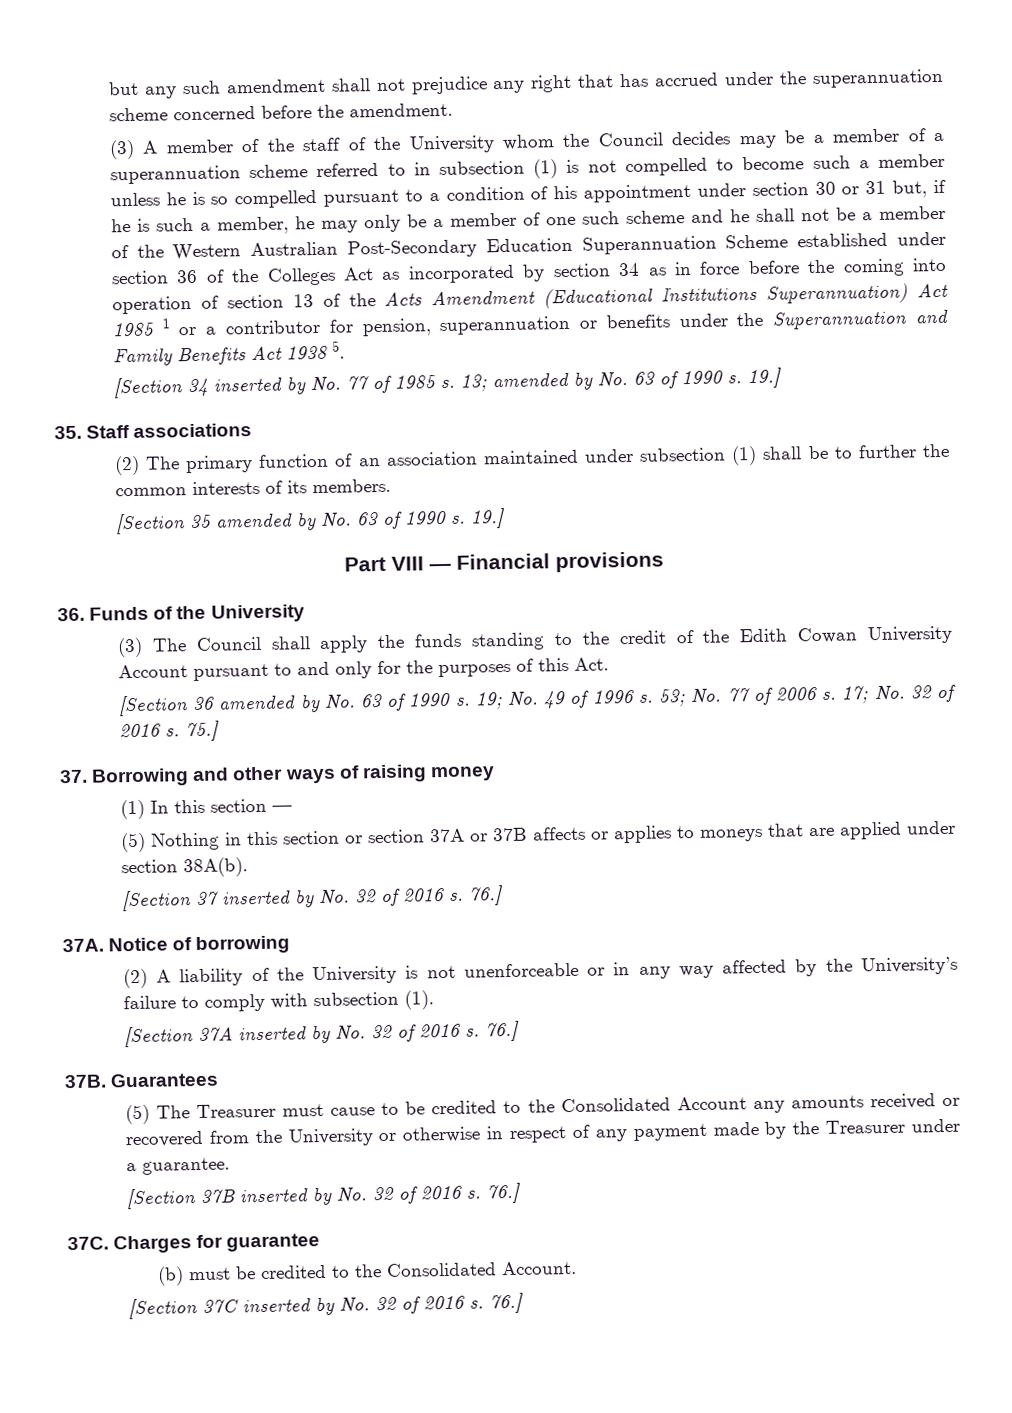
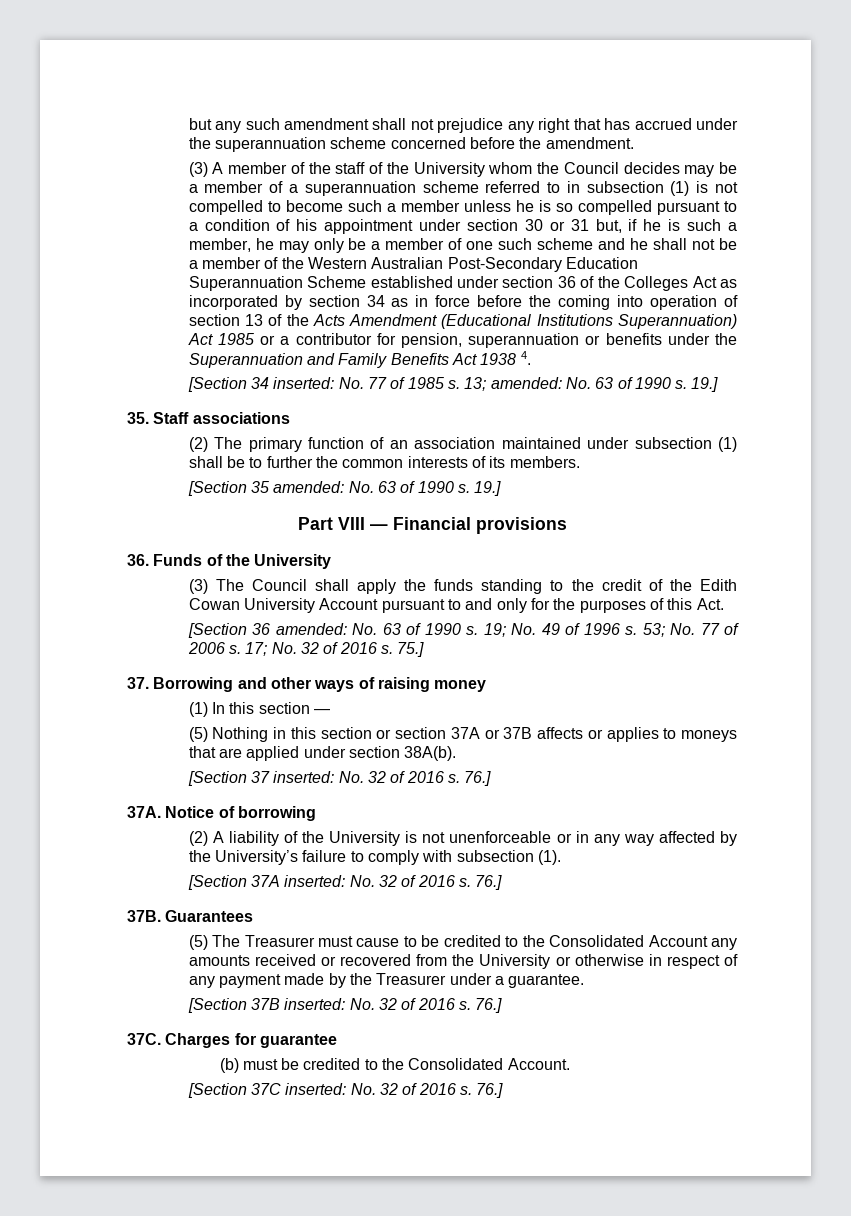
- (3) A member of the staff of the University whom the Council decides may be a member of a superannuation scheme referred to in subsection (1) is not compelled to become such a member unless he is so compelled pursuant to a condition of his appointment under section 30 or 31 but, if he is such a member, he may only be a member of one such scheme and he shall not be a member of the Western Australian Post-Secondary Education Superannuation Scheme established under section 36 of the Colleges Act as incorporated by section 34 as in force before the coming into operation of section 13 of the Acts Amendment (Educational Institutions Superannuation) Act 1985 1 or a contributor for pension, superannuation or benefits under the Superannuation and Family Benefits Act 1938 5.
+ (3) A member of the staff of the University whom the Council decides may be a member of a superannuation scheme referred to in subsection (1) is not compelled to become such a member unless he is so compelled pursuant to a condition of his appointment under section 30 or 31 but, if he is such a member, he may only be a member of one such scheme and he shall not be a member of the Western Australian Post-Secondary Education Superannuation Scheme established under section 36 of the Colleges Act as incorporated by section 34 as in force before the coming into operation of section 13 of the Acts Amendment (Educational Institutions Superannuation) Act 1985 or a contributor for pension, superannuation or benefits under the Superannuation and Family Benefits Act 1938 4.
- [Section 34 inserted by No. 77 of 1985 s.
+ [Section 34 inserted: No. 77 of 1985 s.
- 13; amended by No. 63 of 1990 s.
+ 13; amended: No. 63 of 1990 s.
- [Section 35 amended by No. 63 of 1990 s.
+ [Section 35 amended: No. 63 of 1990 s.
- [Section 36 amended by No. 63 of 1990 s.
+ [Section 36 amended: No. 63 of 1990 s.
- [Section 37 inserted by No. 32 of 2016 s.
+ [Section 37 inserted: No. 32 of 2016 s.
- [Section 37A inserted by No. 32 of 2016 s.
+ [Section 37A inserted: No. 32 of 2016 s.
- [Section 37B inserted by No. 32 of 2016 s.
+ [Section 37B inserted: No. 32 of 2016 s.
- [Section 37C inserted by No. 32 of 2016 s.
+ [Section 37C inserted: No. 32 of 2016 s.

